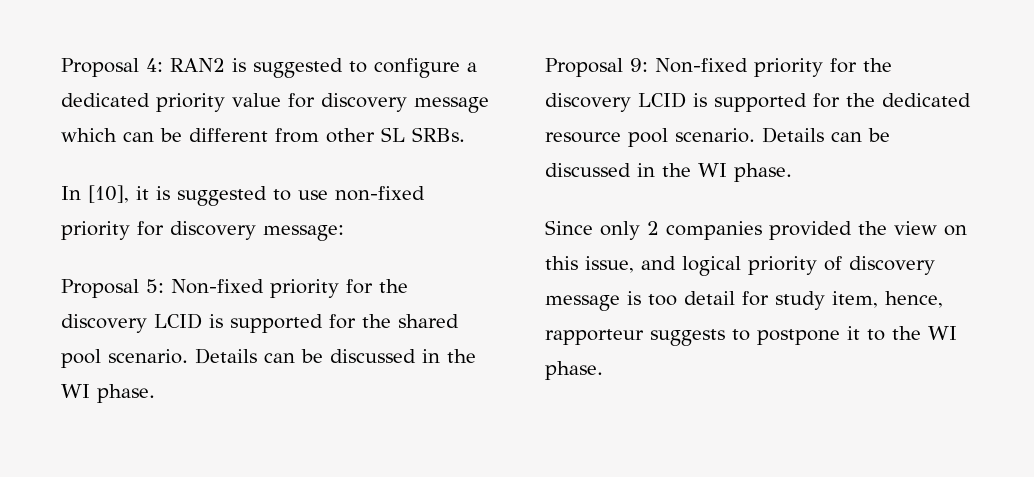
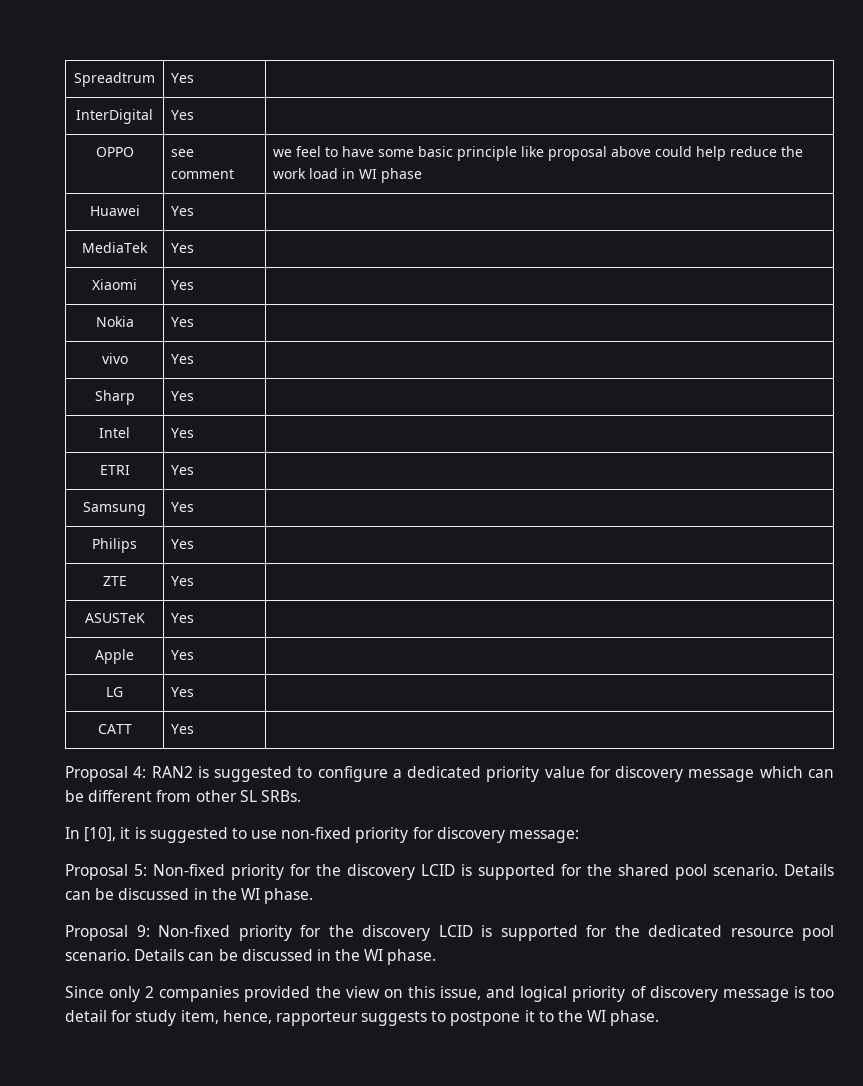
+ Spreadtrum | Yes |
+ InterDigital | Yes |
+ OPPO | see comment | we feel to have some basic principle like proposal above could help reduce the work load in WI phase
+ Huawei | Yes |
+ MediaTek | Yes |
+ Xiaomi | Yes |
+ Nokia | Yes |
+ vivo | Yes |
+ Sharp | Yes |
+ Intel | Yes |
+ ETRI | Yes |
+ Samsung | Yes |
+ Philips | Yes |
+ ZTE | Yes |
+ ASUSTeK | Yes |
+ Apple | Yes |
+ LG | Yes |
+ CATT | Yes |

